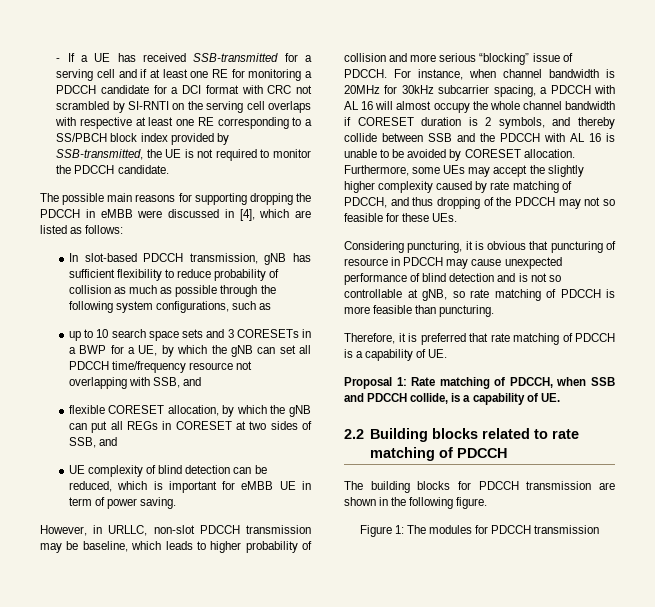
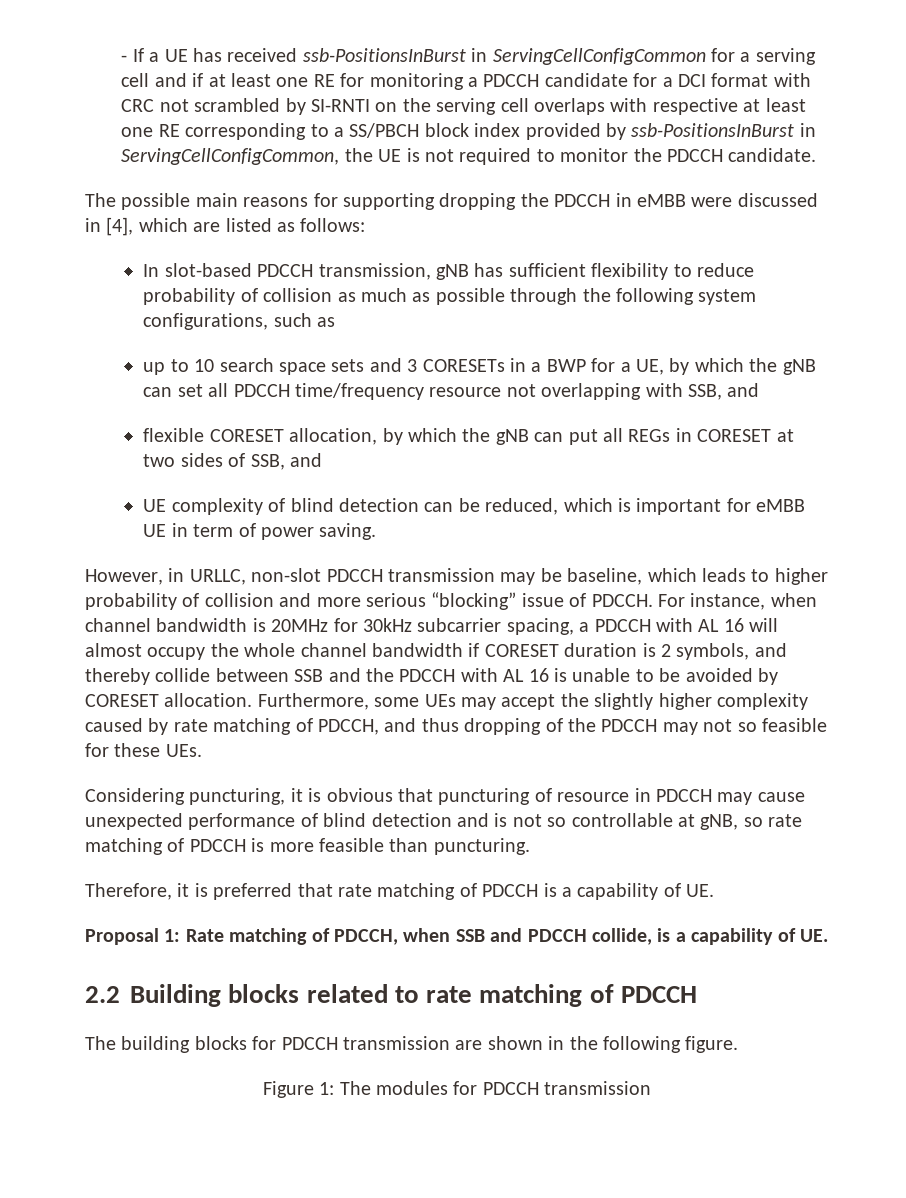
- - If a UE has received SSB-transmitted for a serving cell and if at least one RE for monitoring a PDCCH candidate for a DCI format with CRC not scrambled by SI-RNTI on the serving cell overlaps with respective at least one RE corresponding to a SS/PBCH block index provided by SSB-transmitted, the UE is not required to monitor the PDCCH candidate.
+ - If a UE has received ssb-PositionsInBurst in ServingCellConfigCommon for a serving cell and if at least one RE for monitoring a PDCCH candidate for a DCI format with CRC not scrambled by SI-RNTI on the serving cell overlaps with respective at least one RE corresponding to a SS/PBCH block index provided by ssb-PositionsInBurst in ServingCellConfigCommon, the UE is not required to monitor the PDCCH candidate.

